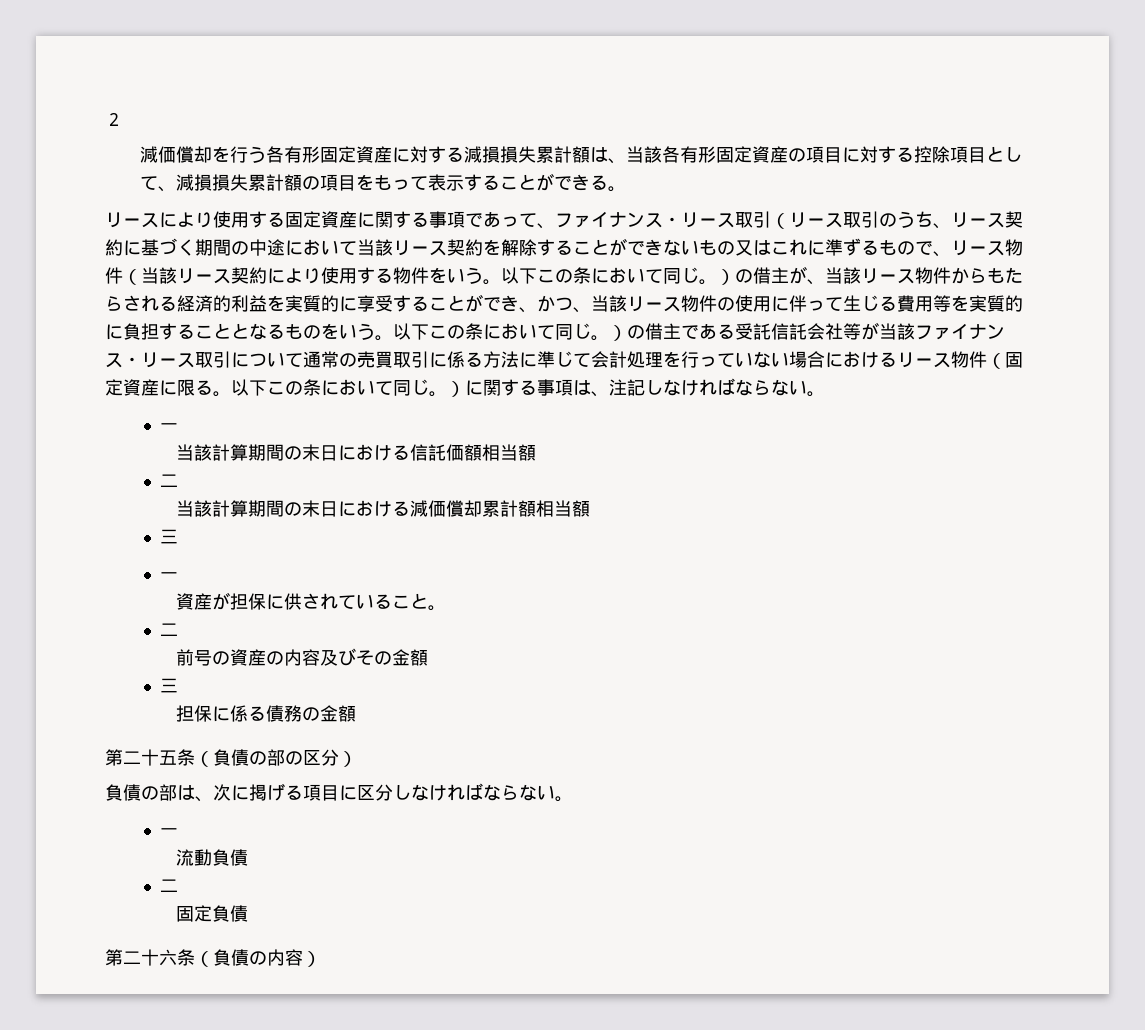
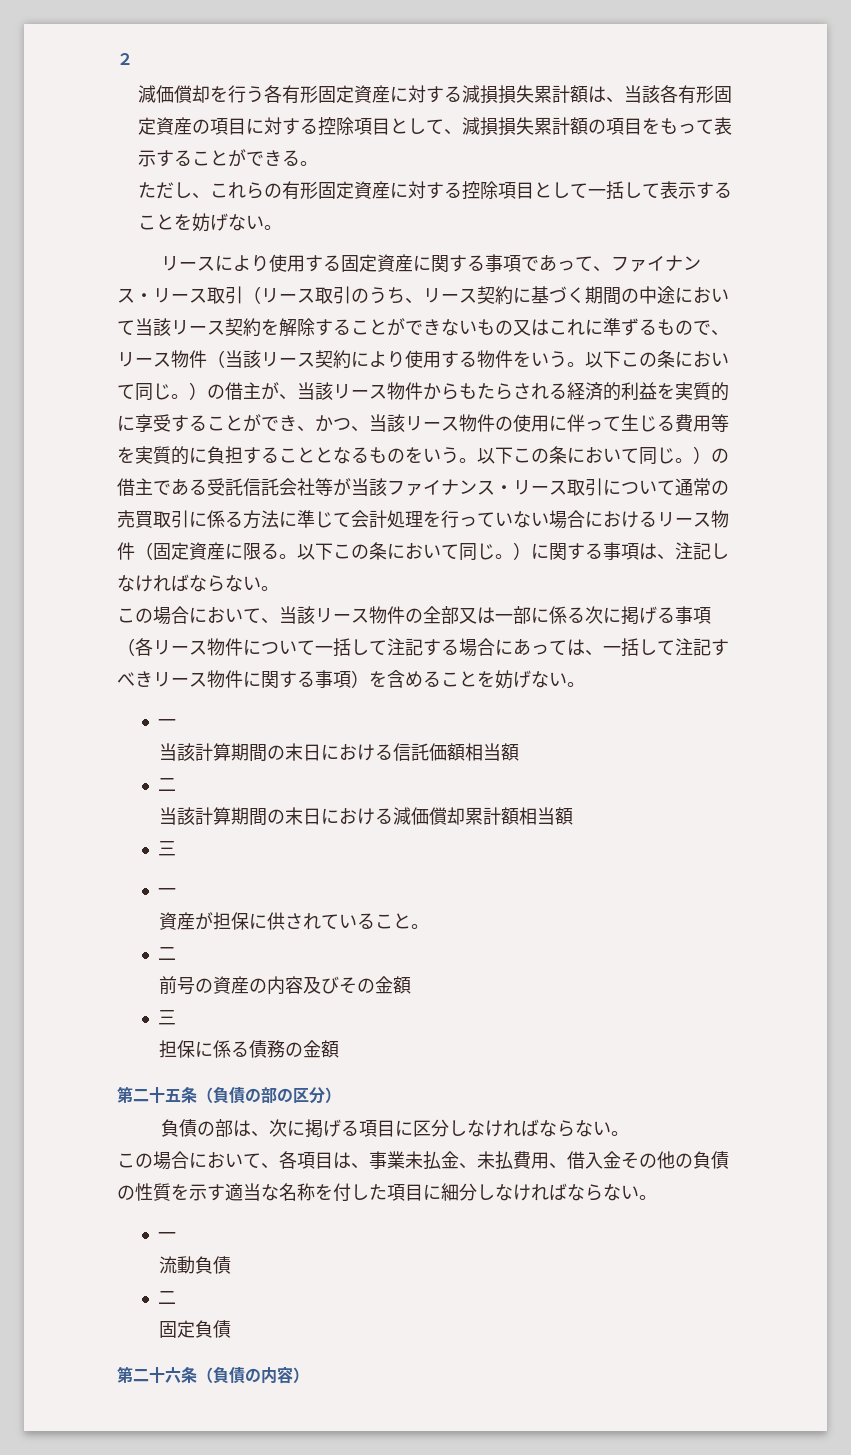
+ ただし、これらの有形固定資産に対する控除項目として一括して表示することを妨げない。
+ この場合において、当該リース物件の全部又は一部に係る次に掲げる事項（各リース物件について一括して注記する場合にあっては、一括して注記すべきリース物件に関する事項）を含めることを妨げない。
+ この場合において、各項目は、事業未払金、未払費用、借入金その他の負債の性質を示す適当な名称を付した項目に細分しなければならない。

